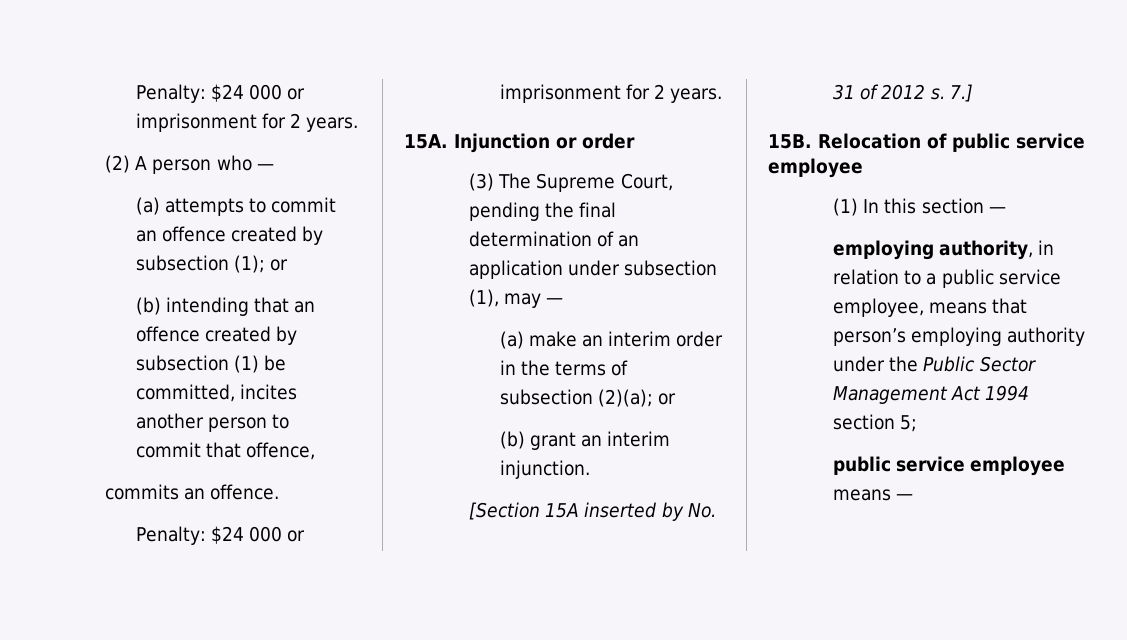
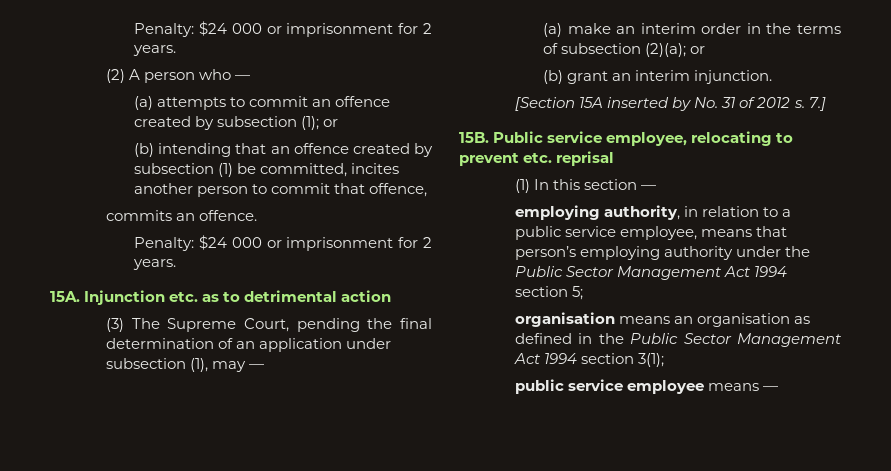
- Injunction or order
+ Injunction etc. as to detrimental action
- Relocation of public service employee
+ Public service employee, relocating to prevent etc. reprisal
+ organisation means an organisation as defined in the Public Sector Management Act 1994 section 3(1);

